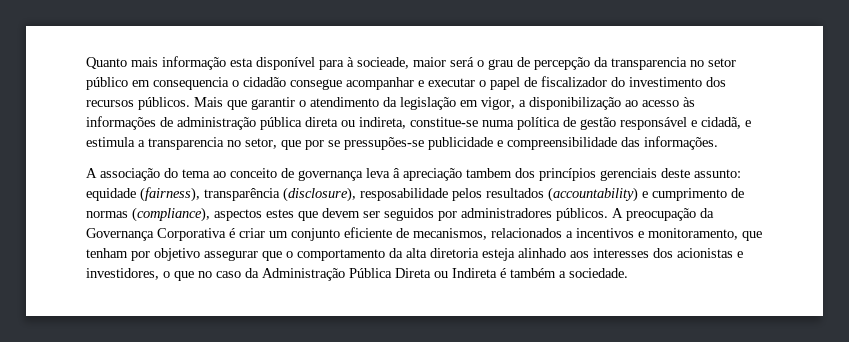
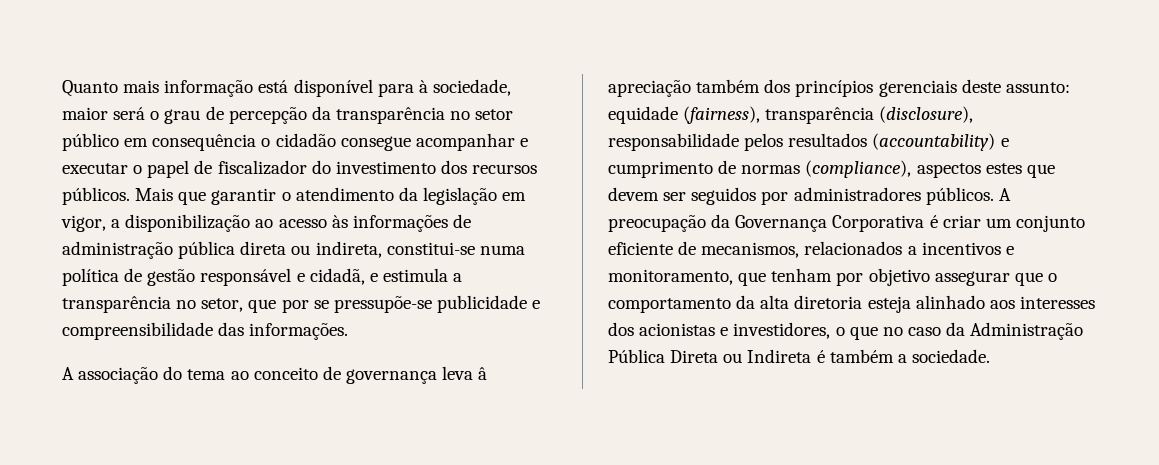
- Quanto mais informação esta disponível para à socieade, maior será o grau de percepção da transparencia no setor público em consequencia o cidadão consegue acompanhar e executar o papel de fiscalizador do investimento dos recursos públicos.
+ Quanto mais informação está disponível para à sociedade, maior será o grau de percepção da transparência no setor público em consequência o cidadão consegue acompanhar e executar o papel de fiscalizador do investimento dos recursos públicos.
- Mais que garantir o atendimento da legislação em vigor, a disponibilização ao acesso às informações de administração pública direta ou indireta, constitue-se numa política de gestão responsável e cidadã, e estimula a transparencia no setor, que por se pressupões-se publicidade e compreensibilidade das informações.
+ Mais que garantir o atendimento da legislação em vigor, a disponibilização ao acesso às informações de administração pública direta ou indireta, constitui-se numa política de gestão responsável e cidadã, e estimula a transparência no setor, que por se pressupõe-se publicidade e compreensibilidade das informações.
- A associação do tema ao conceito de governança leva â apreciação tambem dos princípios gerenciais deste assunto: equidade (fairness), transparência (disclosure), resposabilidade pelos resultados (accountability) e cumprimento de normas (compliance), aspectos estes que devem ser seguidos por administradores públicos.
+ A associação do tema ao conceito de governança leva â apreciação também dos princípios gerenciais deste assunto: equidade (fairness), transparência (disclosure), responsabilidade pelos resultados (accountability) e cumprimento de normas (compliance), aspectos estes que devem ser seguidos por administradores públicos.

